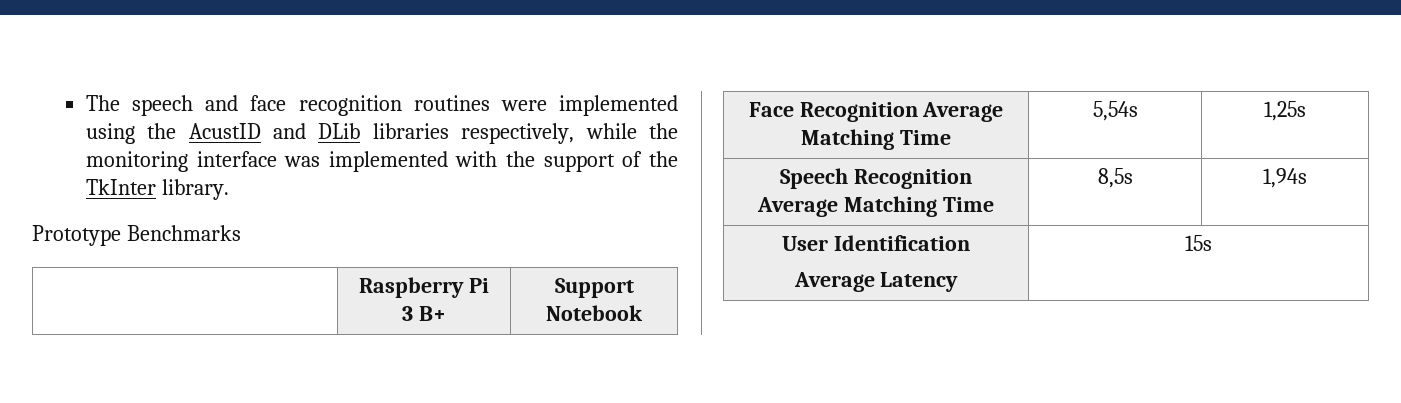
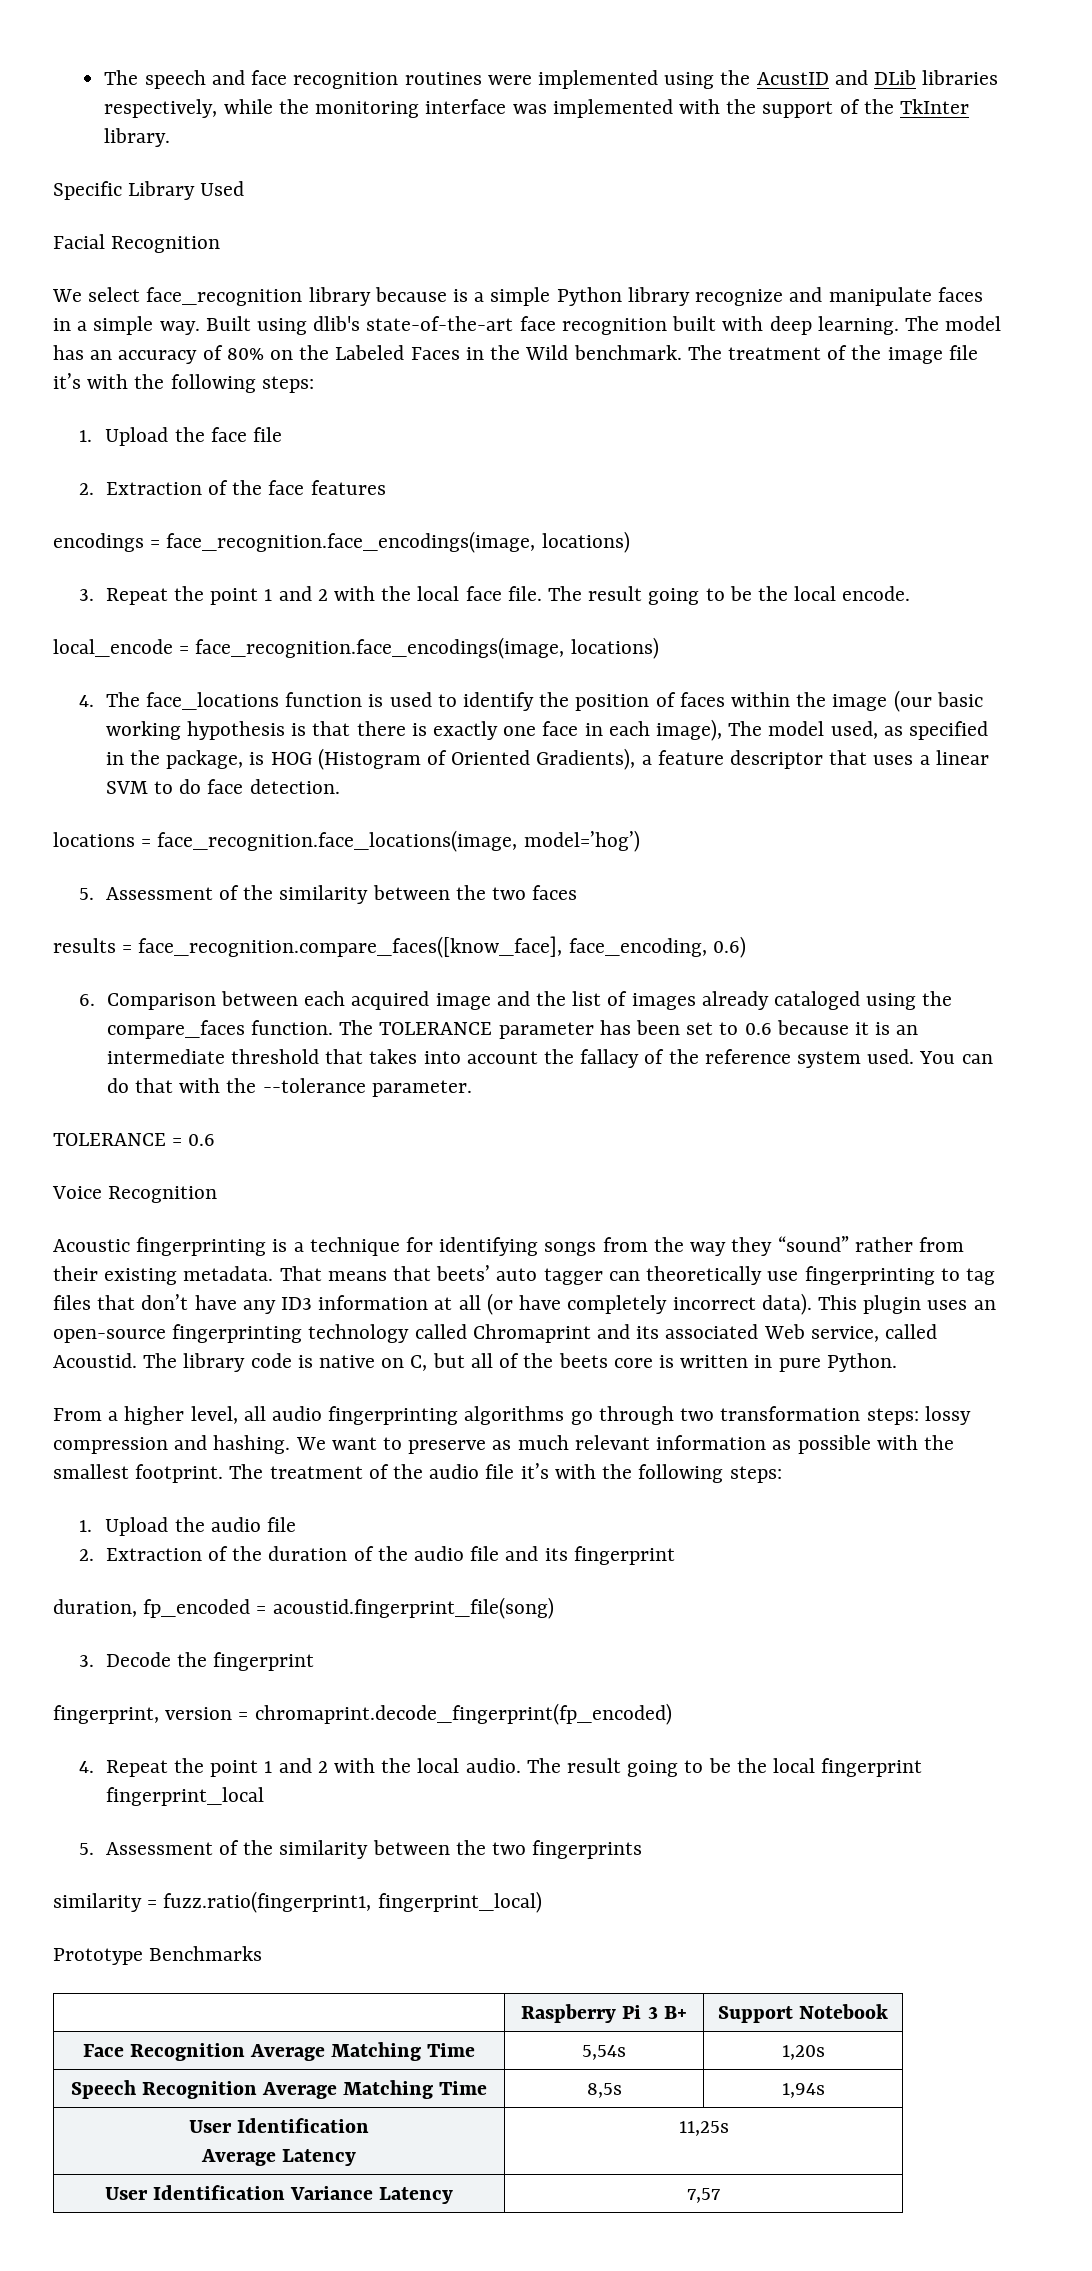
+ Specific Library Used
+ Facial Recognition
+ We select face_recognition library because is a simple Python library recognize and manipulate faces in a simple way. Built using dlib's state-of-the-art face recognition built with deep learning. The model has an accuracy of 80% on the Labeled Faces in the Wild benchmark. The treatment of the image file it’s with the following steps:
+ 1. Upload the face file
+ 2. Extraction of the face features
+ encodings = face_recognition.face_encodings(image, locations)
+ 3. Repeat the point 1 and 2 with the local face file. The result going to be the local encode.
+ local_encode = face_recognition.face_encodings(image, locations)
+ 4. The face_locations function is used to identify the position of faces within the image (our basic working hypothesis is that there is exactly one face in each image), The model used, as specified in the package, is HOG (Histogram of Oriented Gradients), a feature descriptor that uses a linear SVM to do face detection.
+ locations = face_recognition.face_locations(image, model=’hog’)
+ 5. Assessment of the similarity between the two faces
+ results = face_recognition.compare_faces([know_face], face_encoding, 0.6)
+ 6. Comparison between each acquired image and the list of images already cataloged using the compare_faces function. The TOLERANCE parameter has been set to 0.6 because it is an intermediate threshold that takes into account the fallacy of the reference system used. You can do that with the --tolerance parameter.
+ TOLERANCE = 0.6
+ Voice Recognition
+ Acoustic fingerprinting is a technique for identifying songs from the way they “sound” rather from their existing metadata. That means that beets’ auto tagger can theoretically use fingerprinting to tag files that don’t have any ID3 information at all (or have completely incorrect data). This plugin uses an open-source fingerprinting technology called Chromaprint and its associated Web service, called Acoustid. The library code is native on C, but all of the beets core is written in pure Python.
+ From a higher level, all audio fingerprinting algorithms go through two transformation steps: lossy compression and hashing. We want to preserve as much relevant information as possible with the smallest footprint. The treatment of the audio file it’s with the following steps:
+ 1. Upload the audio file
+ 2. Extraction of the duration of the audio file and its fingerprint
+ duration, fp_encoded = acoustid.fingerprint_file(song)
+ 3. Decode the fingerprint
+ fingerprint, version = chromaprint.decode_fingerprint(fp_encoded)
+ 4. Repeat the point 1 and 2 with the local audio. The result going to be the local fingerprint fingerprint_local
+ 5. Assessment of the similarity between the two fingerprints
+ similarity = fuzz.ratio(fingerprint1, fingerprint_local)
- Face Recognition Average Matching Time | 5,54s | 1,25s
+ Face Recognition Average Matching Time | 5,54s | 1,20s
  Speech Recognition Average Matching Time | 8,5s | 1,94s
  User Identification
- Average Latency | 15s
+ Average Latency | 11,25s
+ User Identification Variance Latency | 7,57

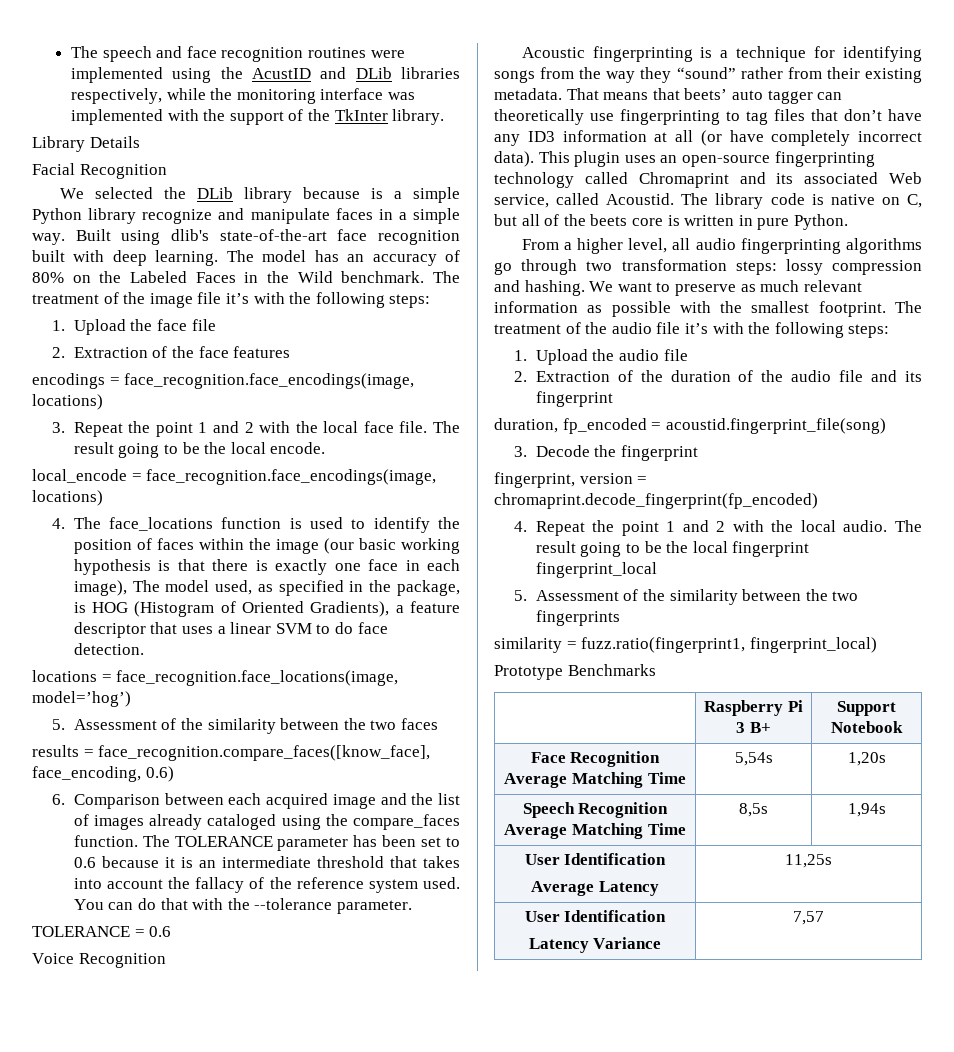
- Specific Library Used
+ Library Details
- We select face_recognition library because is a simple Python library recognize and manipulate faces in a simple way.
+ We selected the DLib library because is a simple Python library recognize and manipulate faces in a simple way.
  Speech Recognition Average Matching Time | 8,5s | 1,94s
  User Identification
  Average Latency | 11,25s
- User Identification Variance Latency | 7,57
+ User Identification
+ Latency Variance | 7,57

